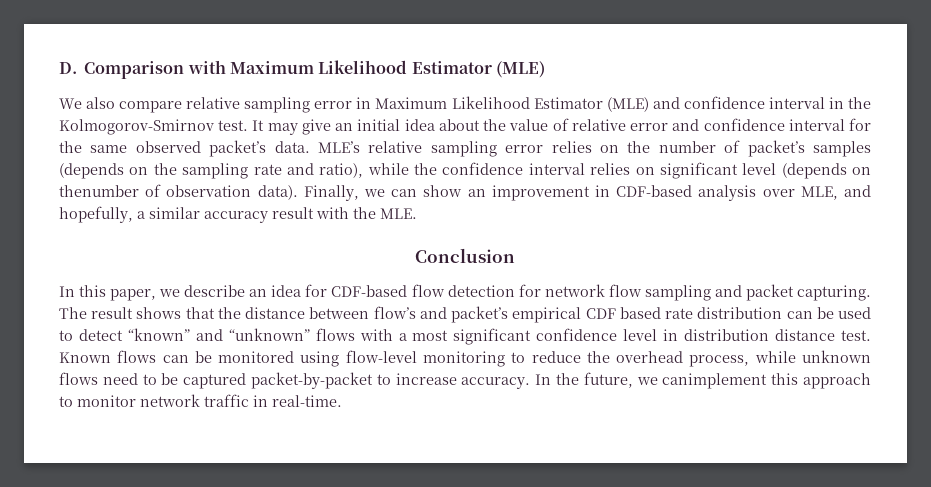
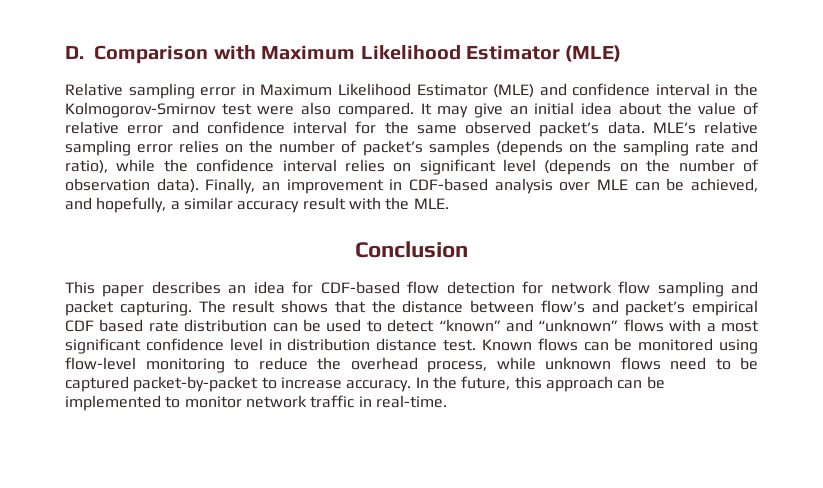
- We also compare relative sampling error in Maximum Likelihood Estimator (MLE) and confidence interval in the Kolmogorov-Smirnov test.
+ Relative sampling error in Maximum Likelihood Estimator (MLE) and confidence interval in the Kolmogorov-Smirnov test were also compared.
- MLE’s relative sampling error relies on the number of packet’s samples (depends on the sampling rate and ratio), while the confidence interval relies on significant level (depends on thenumber of observation data).
+ MLE’s relative sampling error relies on the number of packet’s samples (depends on the sampling rate and ratio), while the confidence interval relies on significant level (depends on the number of observation data).
- Finally, we can show an improvement in CDF-based analysis over MLE, and hopefully, a similar accuracy result with the MLE.
+ Finally, an improvement in CDF-based analysis over MLE can be achieved, and hopefully, a similar accuracy result with the MLE.
- In this paper, we describe an idea for CDF-based flow detection for network flow sampling and packet capturing.
+ This paper describes an idea for CDF-based flow detection for network flow sampling and packet capturing.
- In the future, we canimplement this approach to monitor network traffic in real-time.
+ In the future, this approach can be implemented to monitor network traffic in real-time.

